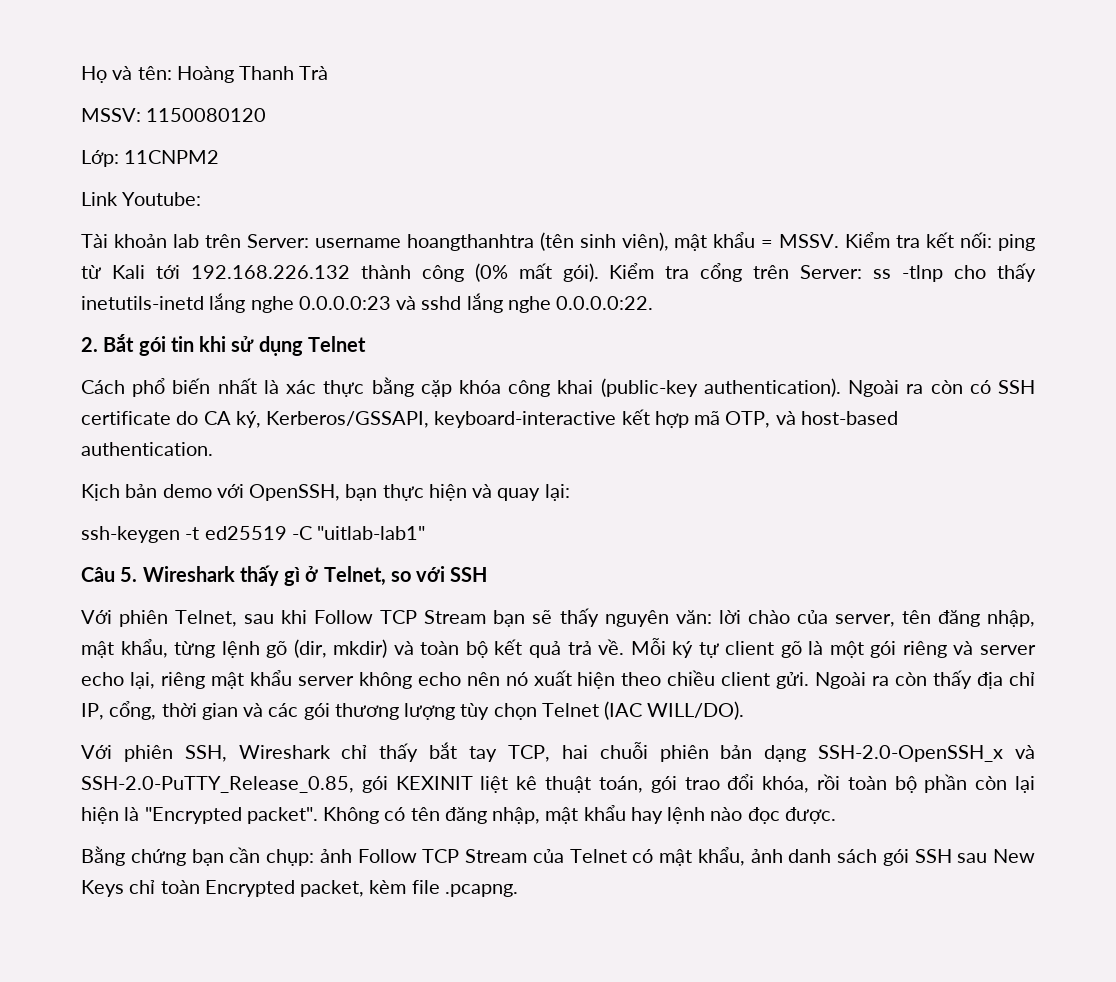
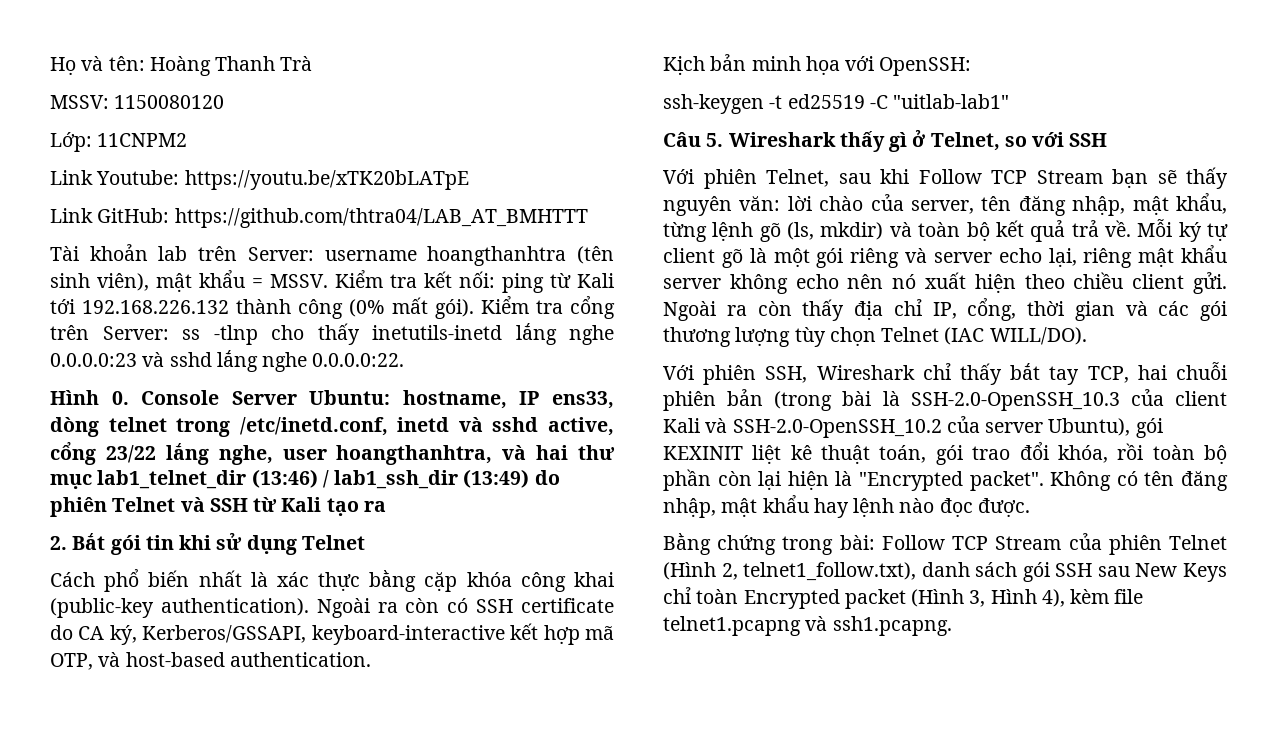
- Link Youtube:
+ Link Youtube: https://youtu.be/xTK20bLATpE
+ Link GitHub: https://github.com/thtra04/LAB_AT_BMHTTT
+ Hình 0. Console Server Ubuntu: hostname, IP ens33, dòng telnet trong /etc/inetd.conf, inetd và sshd active, cổng 23/22 lắng nghe, user hoangthanhtra, và hai thư mục lab1_telnet_dir (13:46) / lab1_ssh_dir (13:49) do phiên Telnet và SSH từ Kali tạo ra
- Kịch bản demo với OpenSSH, bạn thực hiện và quay lại:
+ Kịch bản minh họa với OpenSSH:
- Với phiên Telnet, sau khi Follow TCP Stream bạn sẽ thấy nguyên văn: lời chào của server, tên đăng nhập, mật khẩu, từng lệnh gõ (dir, mkdir) và toàn bộ kết quả trả về.
+ Với phiên Telnet, sau khi Follow TCP Stream bạn sẽ thấy nguyên văn: lời chào của server, tên đăng nhập, mật khẩu, từng lệnh gõ (ls, mkdir) và toàn bộ kết quả trả về.
- Với phiên SSH, Wireshark chỉ thấy bắt tay TCP, hai chuỗi phiên bản dạng SSH-2.0-OpenSSH_x và SSH-2.0-PuTTY_Release_0.85, gói KEXINIT liệt kê thuật toán, gói trao đổi khóa, rồi toàn bộ phần còn lại hiện là "Encrypted packet".
+ Với phiên SSH, Wireshark chỉ thấy bắt tay TCP, hai chuỗi phiên bản (trong bài là SSH-2.0-OpenSSH_10.3 của client Kali và SSH-2.0-OpenSSH_10.2 của server Ubuntu), gói KEXINIT liệt kê thuật toán, gói trao đổi khóa, rồi toàn bộ phần còn lại hiện là "Encrypted packet".
- Bằng chứng bạn cần chụp: ảnh Follow TCP Stream của Telnet có mật khẩu, ảnh danh sách gói SSH sau New Keys chỉ toàn Encrypted packet, kèm file .pcapng.
+ Bằng chứng trong bài: Follow TCP Stream của phiên Telnet (Hình 2, telnet1_follow.txt), danh sách gói SSH sau New Keys chỉ toàn Encrypted packet (Hình 3, Hình 4), kèm file telnet1.pcapng và ssh1.pcapng.

